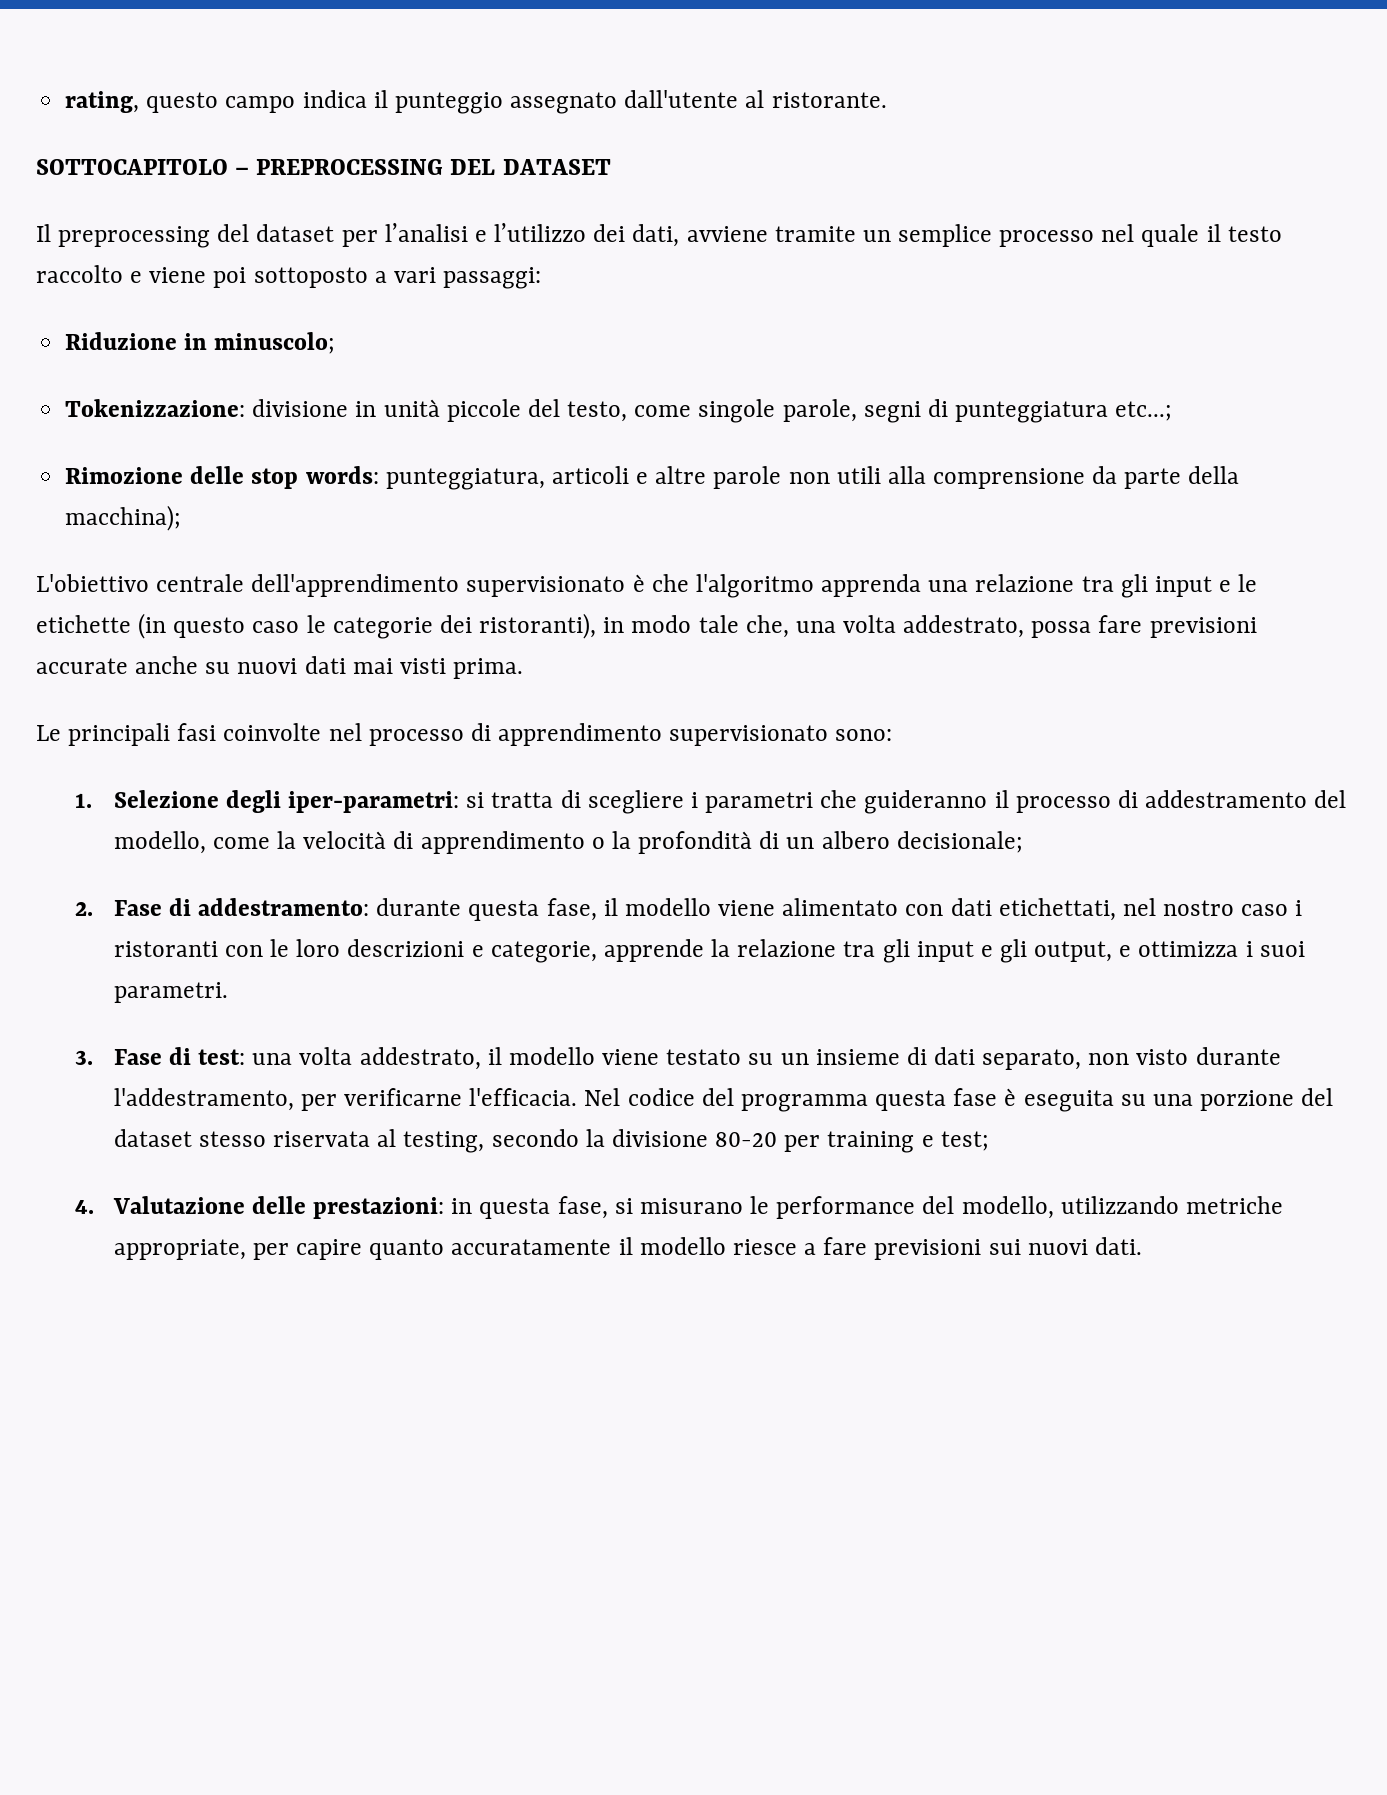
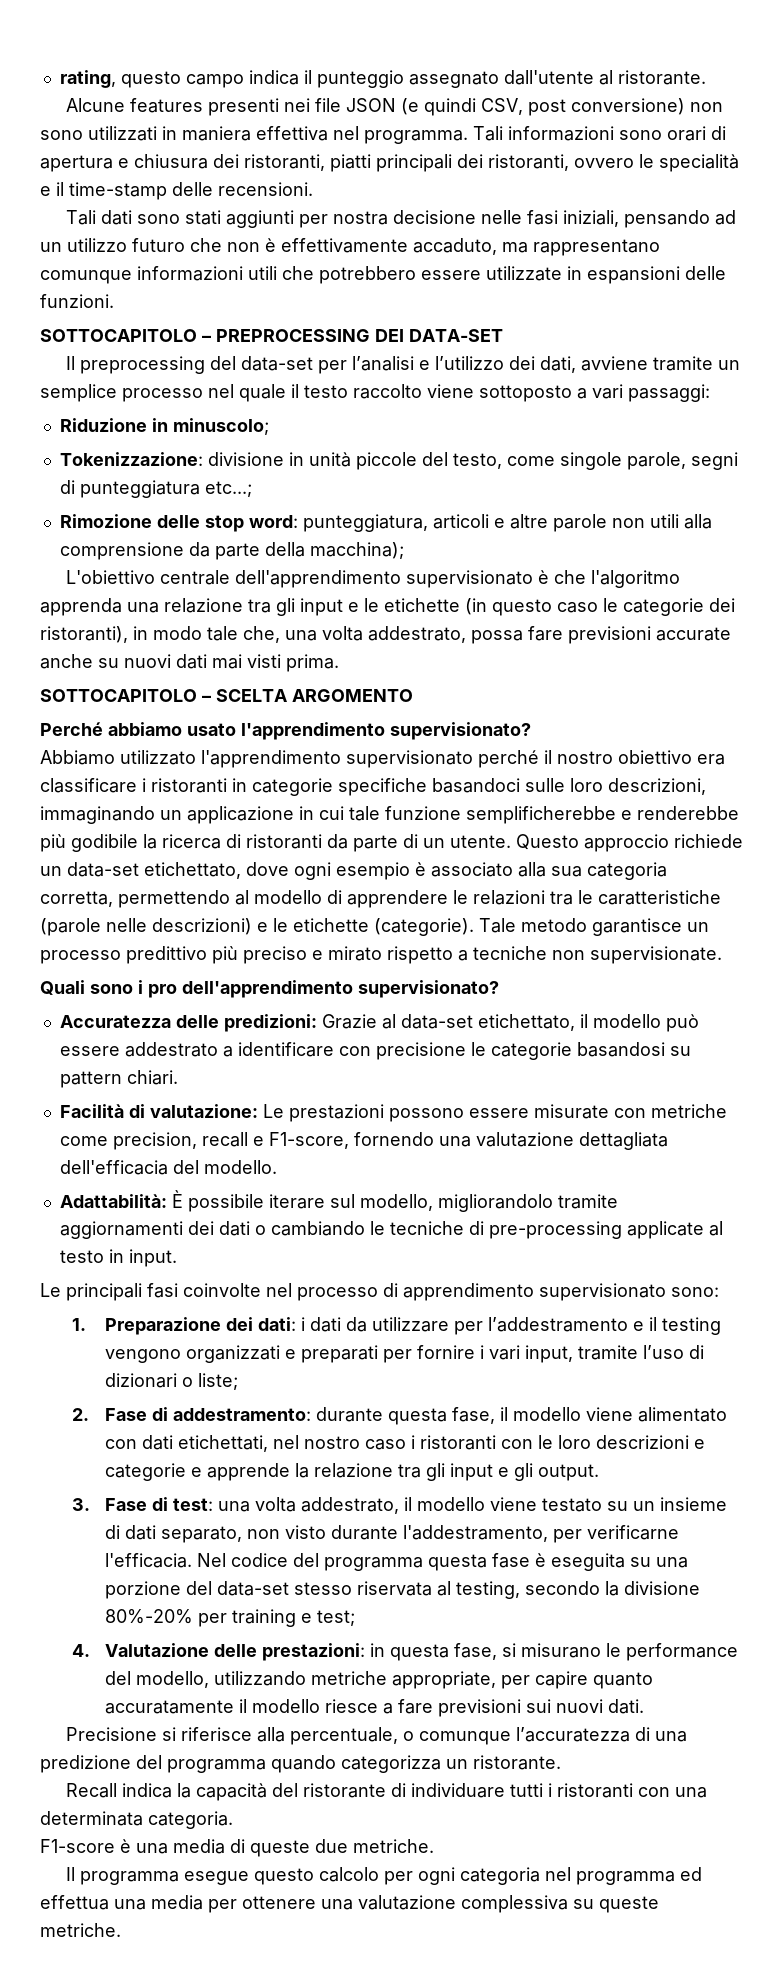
+ Alcune features presenti nei file JSON (e quindi CSV, post conversione) non sono utilizzati in maniera effettiva nel programma. Tali informazioni sono orari di apertura e chiusura dei ristoranti, piatti principali dei ristoranti, ovvero le specialità e il time-stamp delle recensioni.
+ Tali dati sono stati aggiunti per nostra decisione nelle fasi iniziali, pensando ad un utilizzo futuro che non è effettivamente accaduto, ma rappresentano comunque informazioni utili che potrebbero essere utilizzate in espansioni delle funzioni.
- SOTTOCAPITOLO – PREPROCESSING DEL DATASET
+ SOTTOCAPITOLO – PREPROCESSING DEI DATA-SET
- Il preprocessing del dataset per l’analisi e l’utilizzo dei dati, avviene tramite un semplice processo nel quale il testo raccolto e viene poi sottoposto a vari passaggi:
+ Il preprocessing del data-set per l’analisi e l’utilizzo dei dati, avviene tramite un semplice processo nel quale il testo raccolto viene sottoposto a vari passaggi:
- Rimozione delle stop words: punteggiatura, articoli e altre parole non utili alla comprensione da parte della macchina);
+ Rimozione delle stop word: punteggiatura, articoli e altre parole non utili alla comprensione da parte della macchina);
+ SOTTOCAPITOLO – SCELTA ARGOMENTO
+ Perché abbiamo usato l'apprendimento supervisionato?
+ Abbiamo utilizzato l'apprendimento supervisionato perché il nostro obiettivo era classificare i ristoranti in categorie specifiche basandoci sulle loro descrizioni, immaginando un applicazione in cui tale funzione semplificherebbe e renderebbe più godibile la ricerca di ristoranti da parte di un utente. Questo approccio richiede un data-set etichettato, dove ogni esempio è associato alla sua categoria corretta, permettendo al modello di apprendere le relazioni tra le caratteristiche (parole nelle descrizioni) e le etichette (categorie). Tale metodo garantisce un processo predittivo più preciso e mirato rispetto a tecniche non supervisionate.
+ Quali sono i pro dell'apprendimento supervisionato?
+ Accuratezza delle predizioni: Grazie al data-set etichettato, il modello può essere addestrato a identificare con precisione le categorie basandosi su pattern chiari.
+ Facilità di valutazione: Le prestazioni possono essere misurate con metriche come precision, recall e F1-score, fornendo una valutazione dettagliata dell'efficacia del modello.
+ Adattabilità: È possibile iterare sul modello, migliorandolo tramite aggiornamenti dei dati o cambiando le tecniche di pre-processing applicate al testo in input.
- 1. Selezione degli iper-parametri: si tratta di scegliere i parametri che guideranno il processo di addestramento del modello, come la velocità di apprendimento o la profondità di un albero decisionale;
+ 1. Preparazione dei dati: i dati da utilizzare per l’addestramento e il testing vengono organizzati e preparati per fornire i vari input, tramite l’uso di dizionari o liste;
- 2. Fase di addestramento: durante questa fase, il modello viene alimentato con dati etichettati, nel nostro caso i ristoranti con le loro descrizioni e categorie, apprende la relazione tra gli input e gli output, e ottimizza i suoi parametri.
+ 2. Fase di addestramento: durante questa fase, il modello viene alimentato con dati etichettati, nel nostro caso i ristoranti con le loro descrizioni e categorie e apprende la relazione tra gli input e gli output.
- Nel codice del programma questa fase è eseguita su una porzione del dataset stesso riservata al testing, secondo la divisione 80-20 per training e test;
+ Nel codice del programma questa fase è eseguita su una porzione del data-set stesso riservata al testing, secondo la divisione 80%-20% per training e test;
+ Precisione si riferisce alla percentuale, o comunque l’accuratezza di una predizione del programma quando categorizza un ristorante.
+ Recall indica la capacità del ristorante di individuare tutti i ristoranti con una determinata categoria.
+ F1-score è una media di queste due metriche.
+ Il programma esegue questo calcolo per ogni categoria nel programma ed effettua una media per ottenere una valutazione complessiva su queste metriche.

